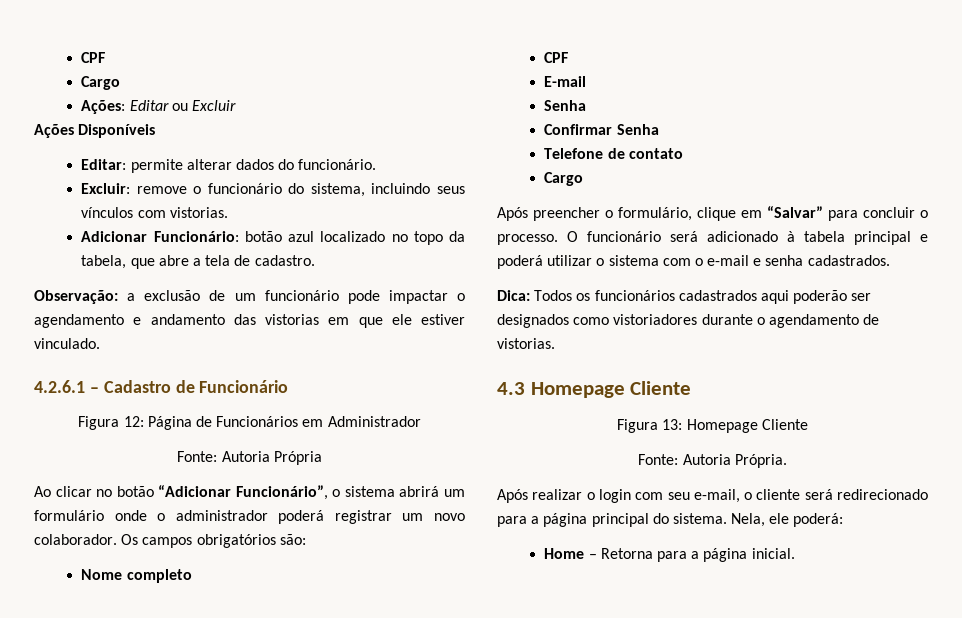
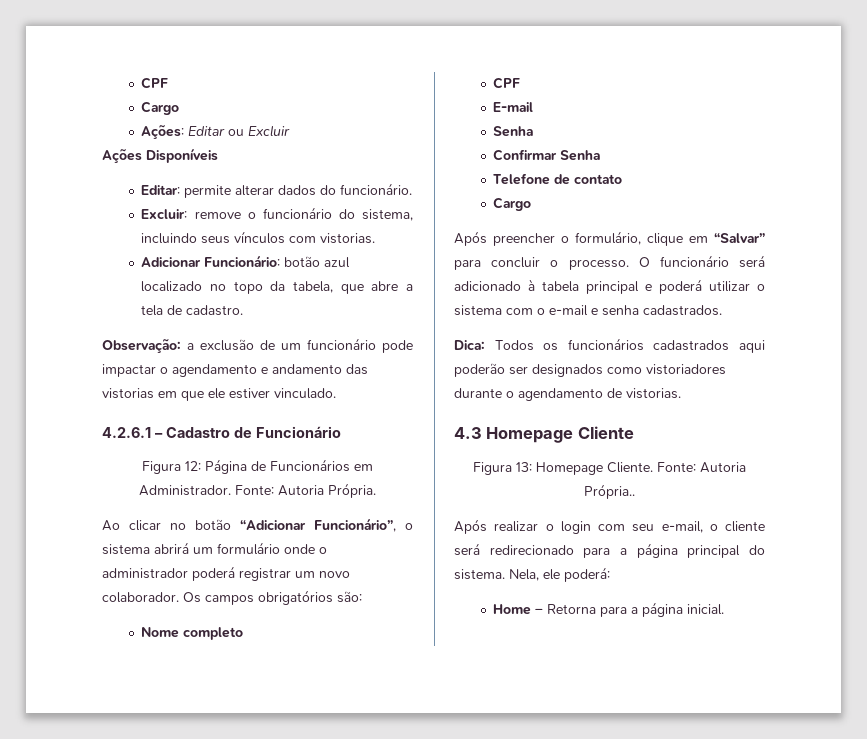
- Figura 12: Página de Funcionários em Administrador
- Fonte: Autoria Própria
+ Figura 12: Página de Funcionários em Administrador. Fonte: Autoria Própria.
- Figura 13: Homepage Cliente
- Fonte: Autoria Própria.
+ Figura 13: Homepage Cliente. Fonte: Autoria Própria..

